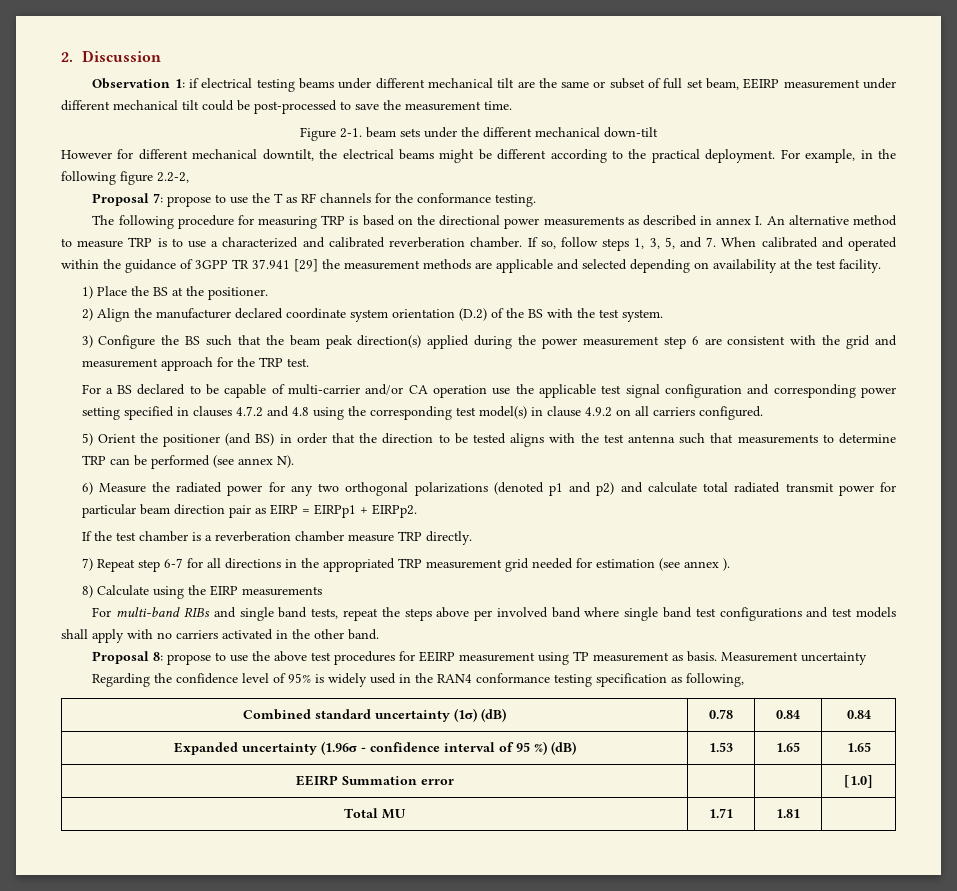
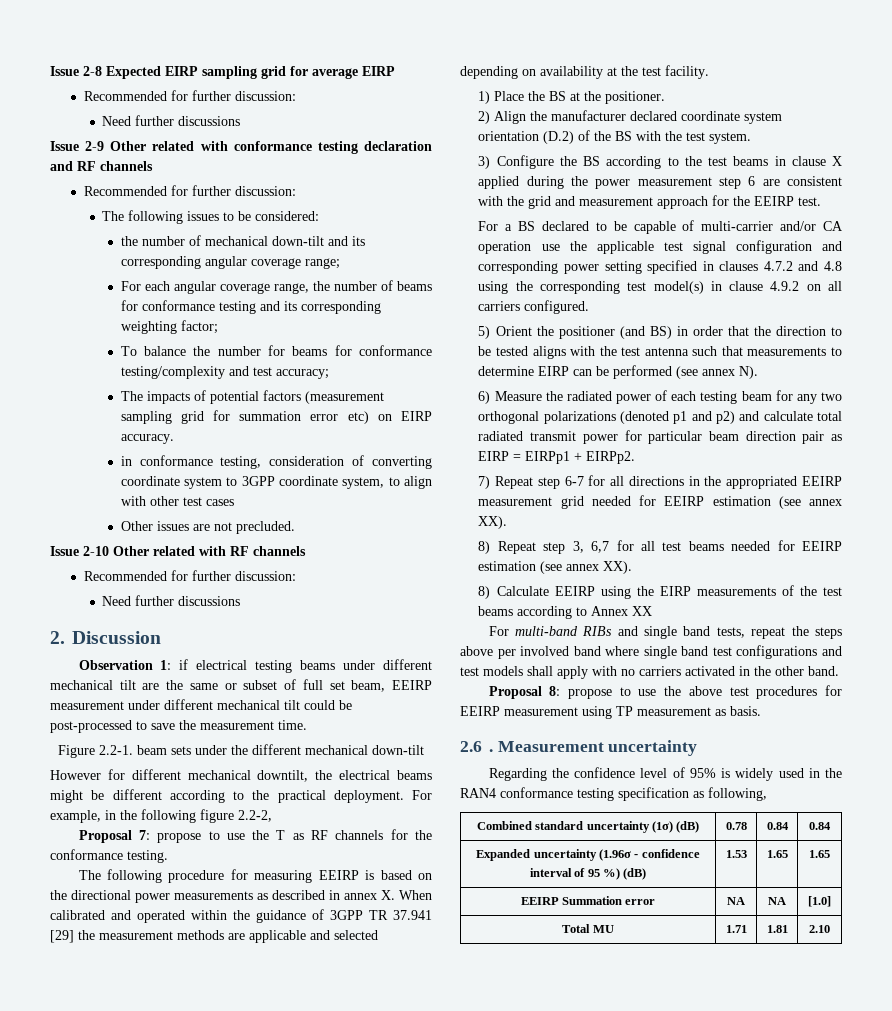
+ Issue 2-8 Expected EIRP sampling grid for average EIRP
+ Recommended for further discussion:
+ Need further discussions
+ Issue 2-9 Other related with conformance testing declaration and RF channels
+ Recommended for further discussion:
+ The following issues to be considered:
+ the number of mechanical down-tilt and its corresponding angular coverage range;
+ For each angular coverage range, the number of beams for conformance testing and its corresponding weighting factor;
+ To balance the number for beams for conformance testing/complexity and test accuracy;
+ The impacts of potential factors (measurement sampling grid for summation error etc) on EIRP accuracy.
+ in conformance testing, consideration of converting coordinate system to 3GPP coordinate system, to align with other test cases
+ Other issues are not precluded.
+ Issue 2-10 Other related with RF channels
+ Recommended for further discussion:
+ Need further discussions
- Figure 2-1. beam sets under the different mechanical down-tilt
+ Figure 2.2-1. beam sets under the different mechanical down-tilt
- The following procedure for measuring TRP is based on the directional power measurements as described in annex I. An alternative method to measure TRP is to use a characterized and calibrated reverberation chamber. If so, follow steps 1, 3, 5, and 7. When calibrated and operated within the guidance of 3GPP TR 37.941 [29] the measurement methods are applicable and selected depending on availability at the test facility.
+ The following procedure for measuring EEIRP is based on the directional power measurements as described in annex X. When calibrated and operated within the guidance of 3GPP TR 37.941 [29] the measurement methods are applicable and selected depending on availability at the test facility.
- 3) Configure the BS such that the beam peak direction(s) applied during the power measurement step 6 are consistent with the grid and measurement approach for the TRP test.
+ 3) Configure the BS according to the test beams in clause X applied during the power measurement step 6 are consistent with the grid and measurement approach for the EEIRP test.
- 5) Orient the positioner (and BS) in order that the direction to be tested aligns with the test antenna such that measurements to determine TRP can be performed (see annex N).
+ 5) Orient the positioner (and BS) in order that the direction to be tested aligns with the test antenna such that measurements to determine EIRP can be performed (see annex N).
- 6) Measure the radiated power for any two orthogonal polarizations (denoted p1 and p2) and calculate total radiated transmit power for particular beam direction pair as EIRP = EIRPp1 + EIRPp2.
+ 6) Measure the radiated power of each testing beam for any two orthogonal polarizations (denoted p1 and p2) and calculate total radiated transmit power for particular beam direction pair as EIRP = EIRPp1 + EIRPp2.
- If the test chamber is a reverberation chamber measure TRP directly.
- 7) Repeat step 6-7 for all directions in the appropriated TRP measurement grid needed for estimation (see annex ).
+ 7) Repeat step 6-7 for all directions in the appropriated EEIRP measurement grid needed for EEIRP estimation (see annex XX).
+ 8) Repeat step 3, 6,7 for all test beams needed for EEIRP estimation (see annex XX).
- 8) Calculate using the EIRP measurements
+ 8) Calculate EEIRP using the EIRP measurements of the test beams according to Annex XX
- Proposal 8: propose to use the above test procedures for EEIRP measurement using TP measurement as basis. Measurement uncertainty
+ Proposal 8: propose to use the above test procedures for EEIRP measurement using TP measurement as basis.
+ 2.6 . Measurement uncertainty
- EEIRP Summation error | | | [1.0]
+ EEIRP Summation error | NA | NA | [1.0]
- Total MU | 1.71 | 1.81 |
+ Total MU | 1.71 | 1.81 | 2.10

